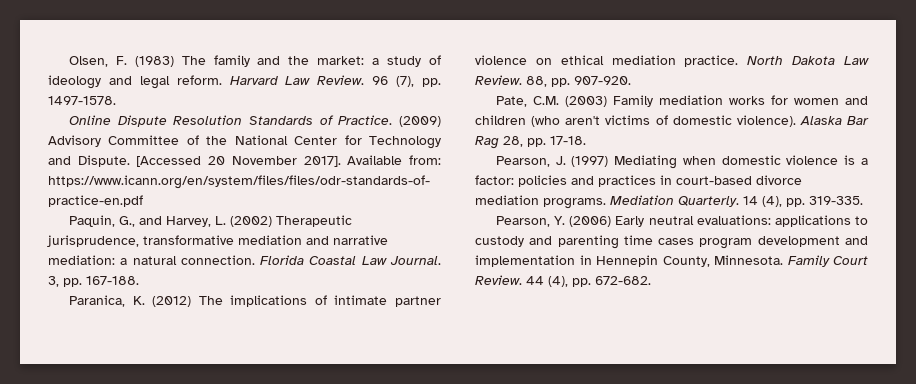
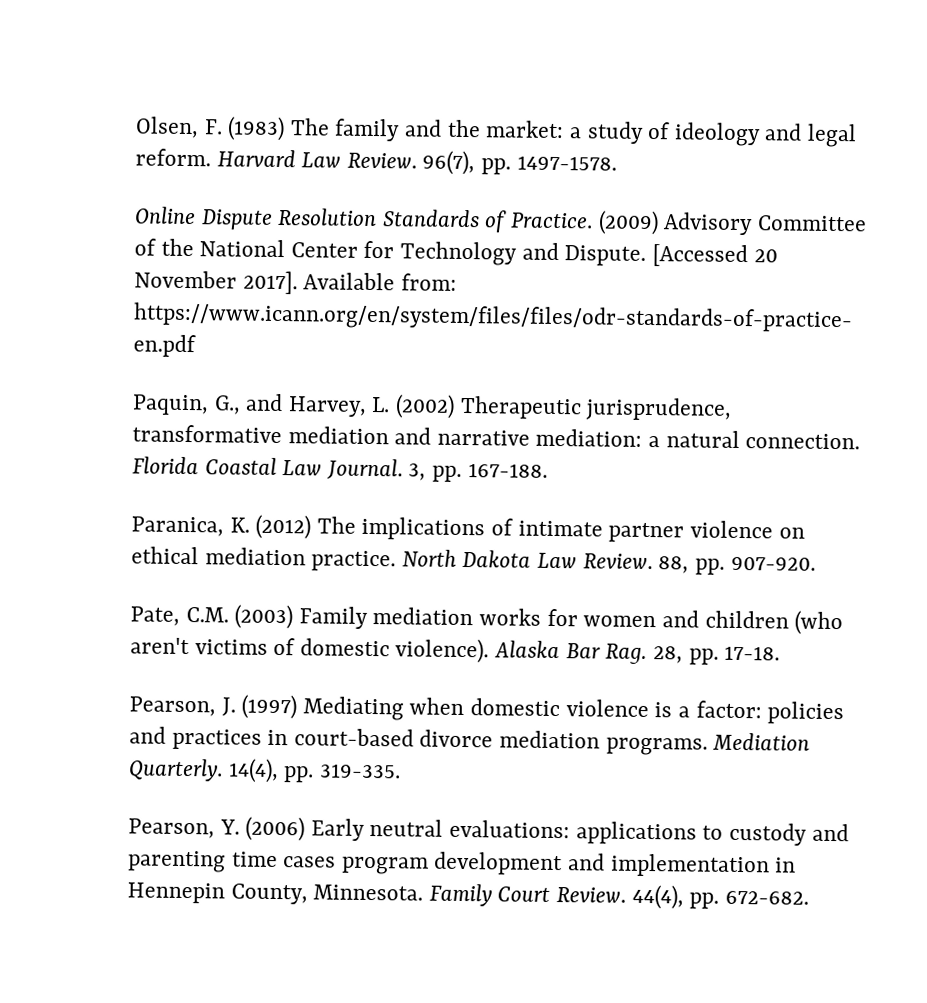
- 96 (7), pp. 1497-1578.
+ 96(7), pp. 1497-1578.
- Alaska Bar Rag 28, pp. 17-18.
+ Alaska Bar Rag. 28, pp. 17-18.
- 14 (4), pp. 319-335.
+ 14(4), pp. 319-335.
- 44 (4), pp. 672-682.
+ 44(4), pp. 672-682.

